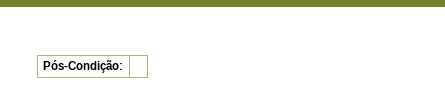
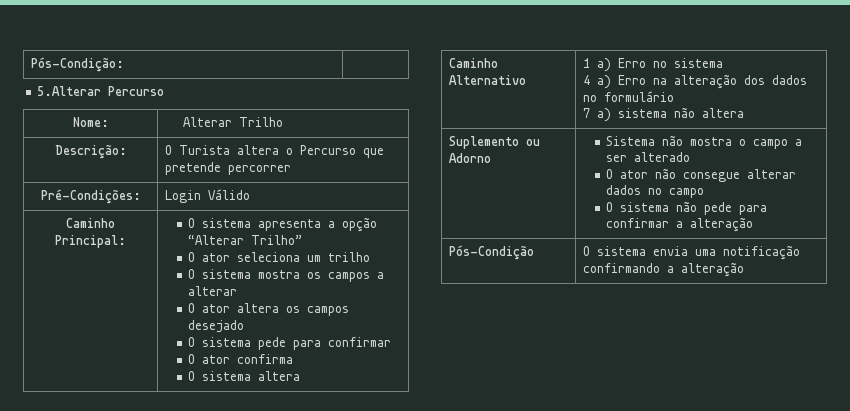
+ 5.Alterar Percurso
+ Nome: | Alterar Trilho
+ Descrição: | O Turista altera o Percurso que pretende percorrer
+ Pré-Condições: | Login Válido
+ Caminho Principal: | O sistema apresenta a opção “Alterar Trilho”
+ O ator seleciona um trilho
+ O sistema mostra os campos a alterar
+ O ator altera os campos desejado
+ O sistema pede para confirmar
+ O ator confirma
+ O sistema altera
+ Caminho Alternativo | 1 a) Erro no sistema
+ 4 a) Erro na alteração dos dados no formulário
+ 7 a) sistema não altera
+ Suplemento ou Adorno | Sistema não mostra o campo a ser alterado
+ O ator não consegue alterar dados no campo
+ O sistema não pede para confirmar a alteração
+ Pós-Condição | O sistema envia uma notificação confirmando a alteração

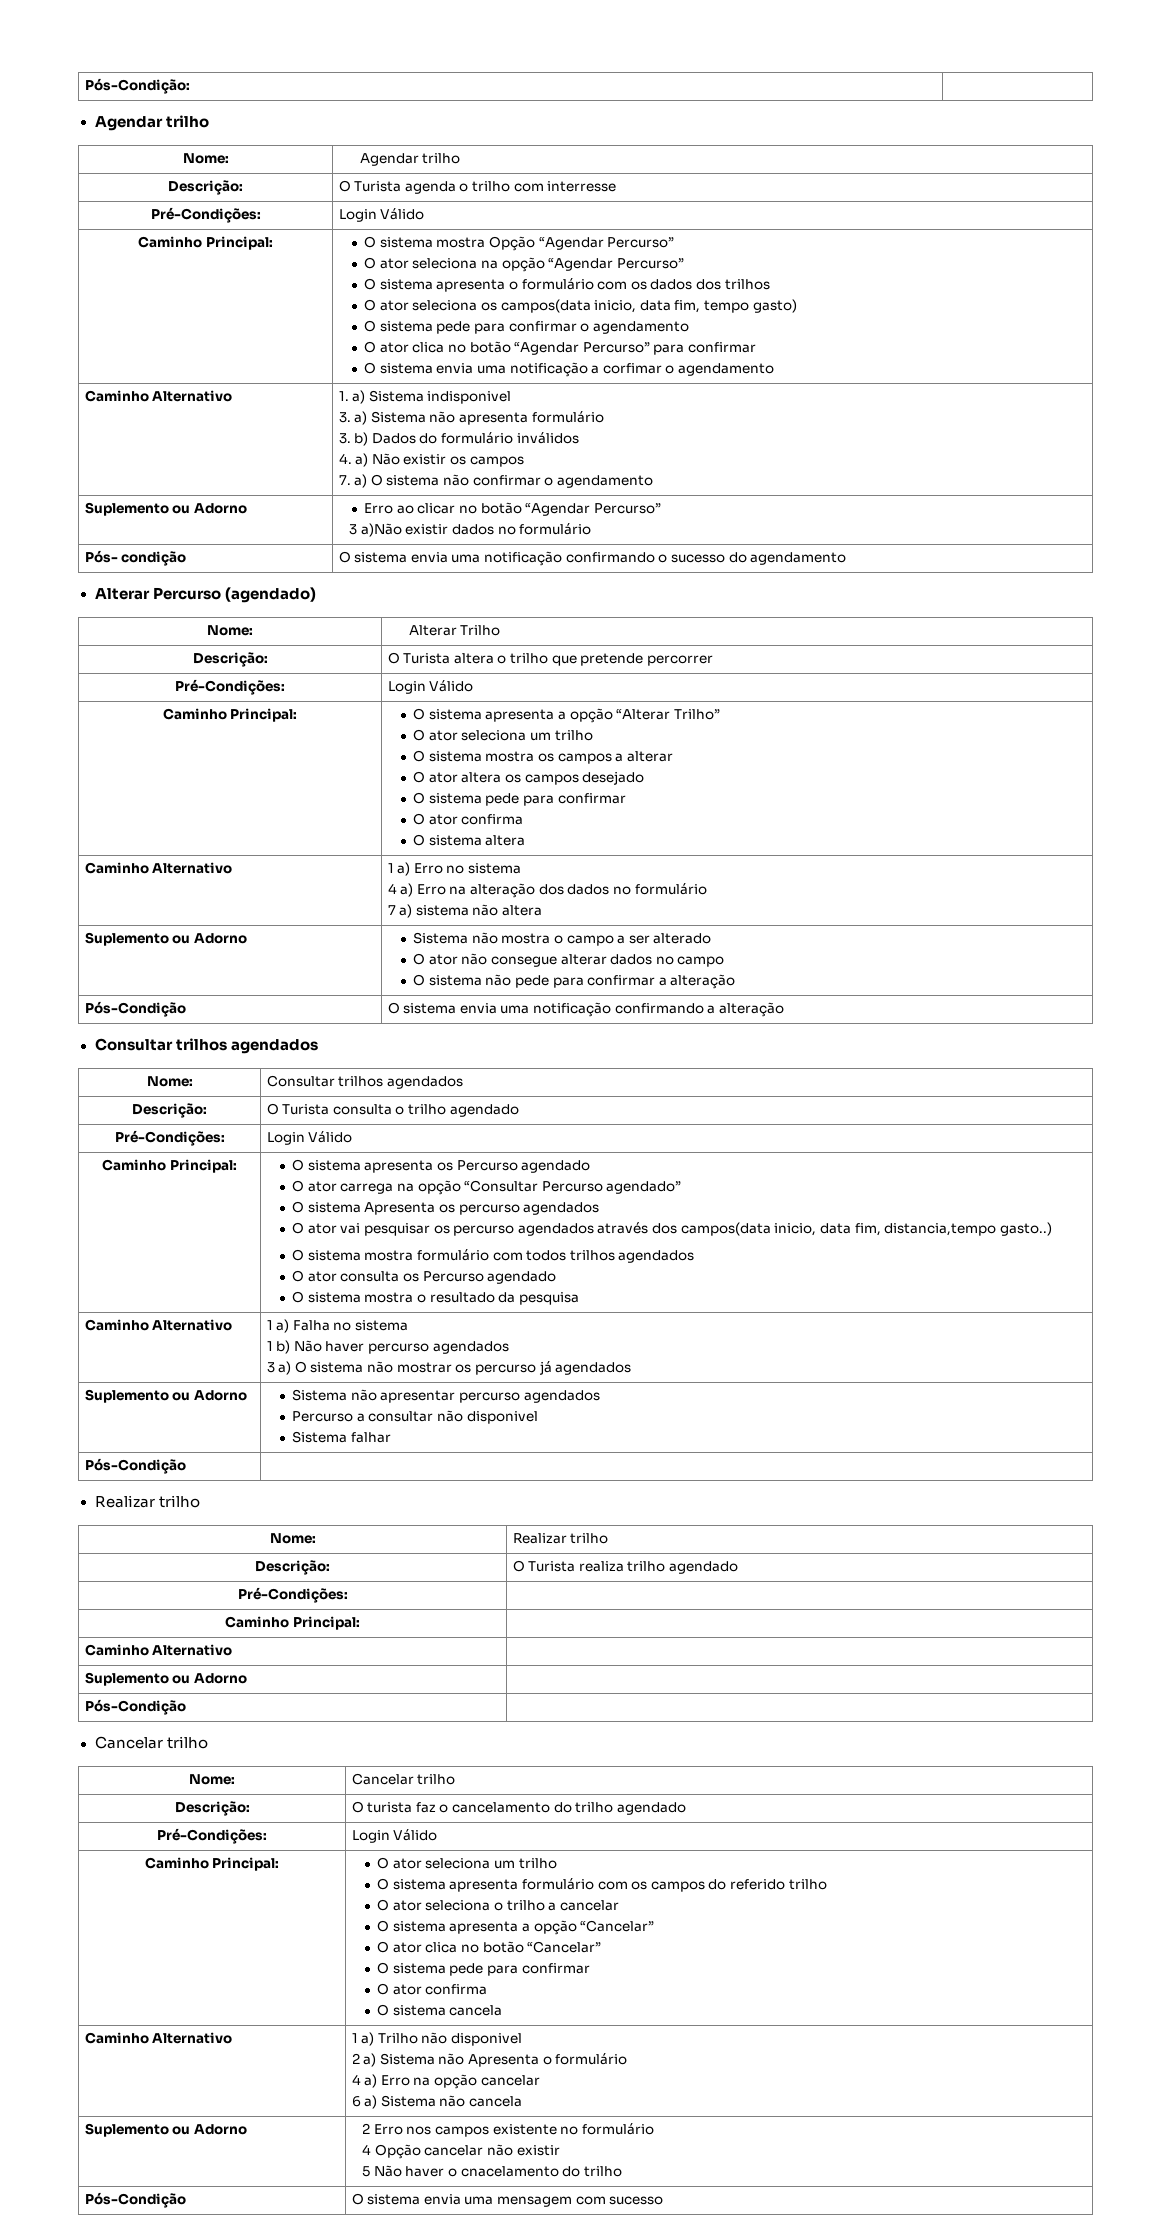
  Pós-Condição: |
- 5.Alterar Percurso
+ Agendar trilho
+ Nome: | Agendar trilho
+ Descrição: | O Turista agenda o trilho com interresse
+ Pré-Condições: | Login Válido
+ Caminho Principal: | O sistema mostra Opção “Agendar Percurso”
+ O ator seleciona na opção “Agendar Percurso”
+ O sistema apresenta o formulário com os dados dos trilhos
+ O ator seleciona os campos(data inicio, data fim, tempo gasto)
+ O sistema pede para confirmar o agendamento
+ O ator clica no botão “Agendar Percurso” para confirmar
+ O sistema envia uma notificação a corfimar o agendamento
+ Caminho Alternativo | 1. a) Sistema indisponivel
+ 3. a) Sistema não apresenta formulário
+ 3. b) Dados do formulário inválidos
+ 4. a) Não existir os campos
+ 7. a) O sistema não confirmar o agendamento
+ Suplemento ou Adorno | Erro ao clicar no botão “Agendar Percurso”
+ 3 a)Não existir dados no formulário
+ Pós- condição | O sistema envia uma notificação confirmando o sucesso do agendamento
+ Alterar Percurso (agendado)
- Descrição: | O Turista altera o Percurso que pretende percorrer
+ Descrição: | O Turista altera o trilho que pretende percorrer
  Pós-Condição | O sistema envia uma notificação confirmando a alteração
+ Consultar trilhos agendados
+ Nome: | Consultar trilhos agendados
+ Descrição: | O Turista consulta o trilho agendado
+ Pré-Condições: | Login Válido
+ Caminho Principal: | O sistema apresenta os Percurso agendado
+ O ator carrega na opção “Consultar Percurso agendado”
+ O sistema Apresenta os percurso agendados
+ O ator vai pesquisar os percurso agendados através dos campos(data inicio, data fim, distancia,tempo gasto..)
+ O sistema mostra formulário com todos trilhos agendados
+ O ator consulta os Percurso agendado
+ O sistema mostra o resultado da pesquisa
+ Caminho Alternativo | 1 a) Falha no sistema
+ 1 b) Não haver percurso agendados
+ 3 a) O sistema não mostrar os percurso já agendados
+ Suplemento ou Adorno | Sistema não apresentar percurso agendados
+ Percurso a consultar não disponivel
+ Sistema falhar
+ Pós-Condição |
+ Realizar trilho
+ Nome: | Realizar trilho
+ Descrição: | O Turista realiza trilho agendado
+ Pré-Condições: |
+ Caminho Principal: |
+ Caminho Alternativo |
+ Suplemento ou Adorno |
+ Pós-Condição |
+ Cancelar trilho
+ Nome: | Cancelar trilho
+ Descrição: | O turista faz o cancelamento do trilho agendado
+ Pré-Condições: | Login Válido
+ Caminho Principal: | O ator seleciona um trilho
+ O sistema apresenta formulário com os campos do referido trilho
+ O ator seleciona o trilho a cancelar
+ O sistema apresenta a opção “Cancelar”
+ O ator clica no botão “Cancelar”
+ O sistema pede para confirmar
+ O ator confirma
+ O sistema cancela
+ Caminho Alternativo | 1 a) Trilho não disponivel
+ 2 a) Sistema não Apresenta o formulário
+ 4 a) Erro na opção cancelar
+ 6 a) Sistema não cancela
+ Suplemento ou Adorno | 2 Erro nos campos existente no formulário
+ 4 Opção cancelar não existir
+ 5 Não haver o cnacelamento do trilho
+ Pós-Condição | O sistema envia uma mensagem com sucesso

